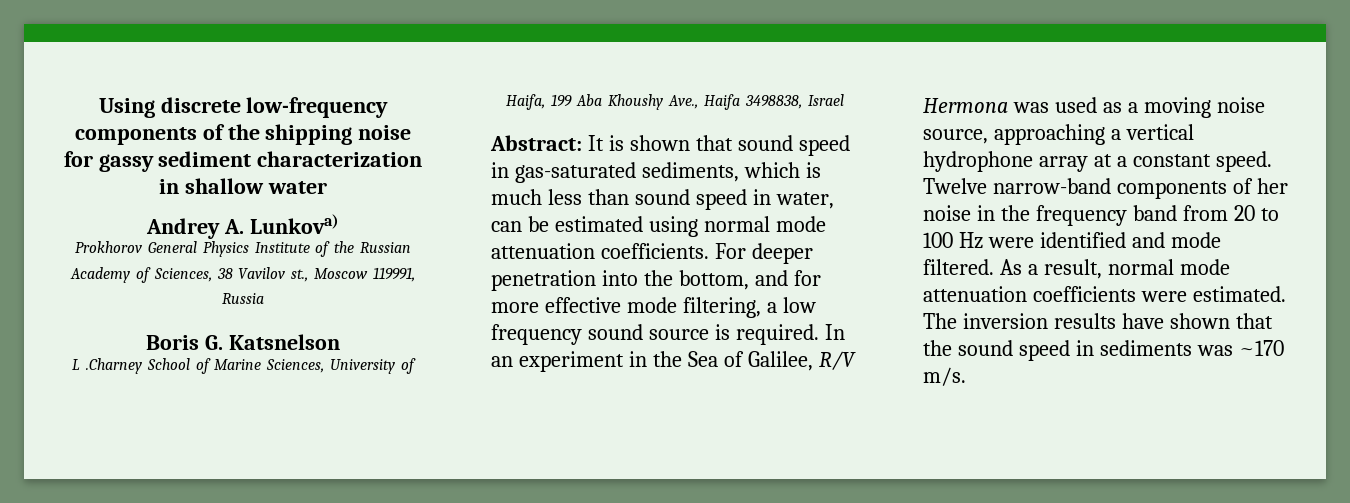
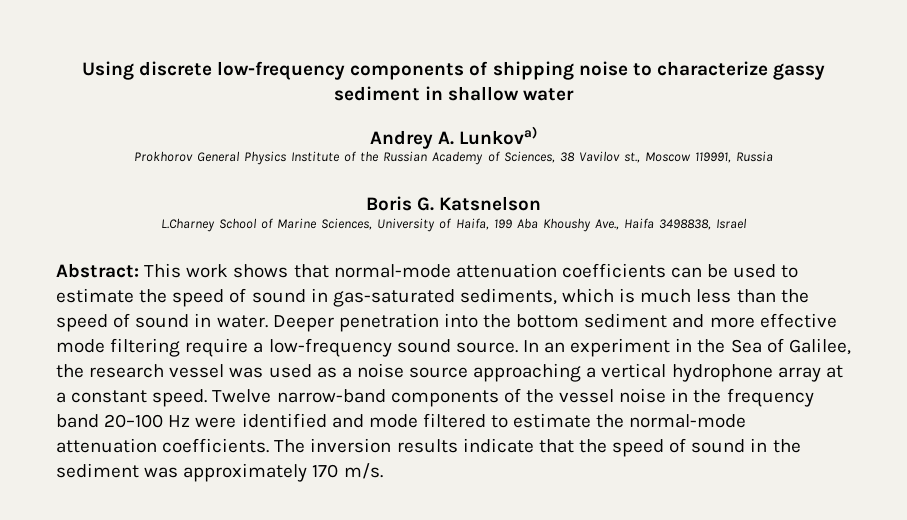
- Using discrete low-frequency components of the shipping noise for gassy sediment characterization in shallow water
+ Using discrete low-frequency components of shipping noise to characterize gassy sediment in shallow water
- L .Charney School of Marine Sciences, University of Haifa, 199 Aba Khoushy Ave., Haifa 3498838, Israel
+ L.Charney School of Marine Sciences, University of Haifa, 199 Aba Khoushy Ave., Haifa 3498838, Israel
- Abstract: It is shown that sound speed in gas-saturated sediments, which is much less than sound speed in water, can be estimated using normal mode attenuation coefficients. For deeper penetration into the bottom, and for more effective mode filtering, a low frequency sound source is required.
+ Abstract: This work shows that normal-mode attenuation coefficients can be used to estimate the speed of sound in gas-saturated sediments, which is much less than the speed of sound in water. Deeper penetration into the bottom sediment and more effective mode filtering require a low-frequency sound source.
- In an experiment in the Sea of Galilee, R/V Hermona was used as a moving noise source, approaching a vertical hydrophone array at a constant speed.
+ In an experiment in the Sea of Galilee, the research vessel was used as a noise source approaching a vertical hydrophone array at a constant speed.
- Twelve narrow-band components of her noise in the frequency band from 20 to 100 Hz were identified and mode filtered. As a result, normal mode attenuation coefficients were estimated. The inversion results have shown that the sound speed in sediments was ~170 m/s.
+ Twelve narrow-band components of the vessel noise in the frequency band 20–100 Hz were identified and mode filtered to estimate the normal-mode attenuation coefficients. The inversion results indicate that the speed of sound in the sediment was approximately 170 m/s.

